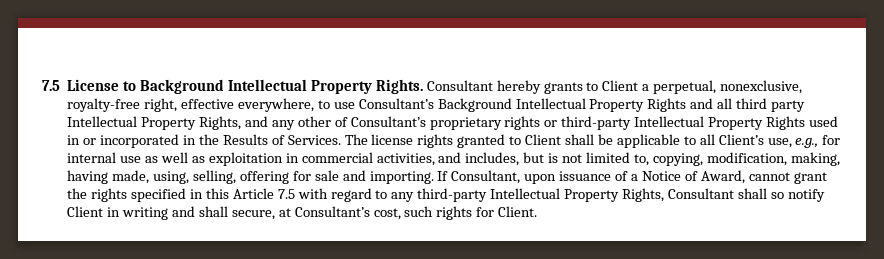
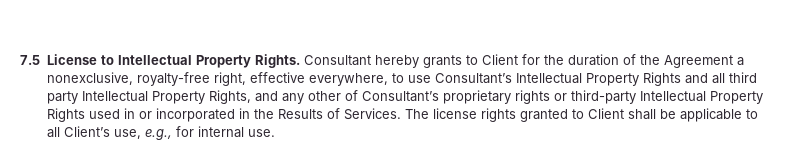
- 7.5 License to Background Intellectual Property Rights.
+ 7.5 License to Intellectual Property Rights.
- Consultant hereby grants to Client a perpetual, nonexclusive, royalty-free right, effective everywhere, to use Consultant’s Background Intellectual Property Rights and all third party Intellectual Property Rights, and any other of Consultant’s proprietary rights or third-party Intellectual Property Rights used in or incorporated in the Results of Services.
+ Consultant hereby grants to Client for the duration of the Agreement a nonexclusive, royalty-free right, effective everywhere, to use Consultant’s Intellectual Property Rights and all third party Intellectual Property Rights, and any other of Consultant’s proprietary rights or third-party Intellectual Property Rights used in or incorporated in the Results of Services.
- The license rights granted to Client shall be applicable to all Client’s use, e.g., for internal use as well as exploitation in commercial activities, and includes, but is not limited to, copying, modification, making, having made, using, selling, offering for sale and importing. If Consultant, upon issuance of a Notice of Award, cannot grant the rights specified in this Article 7.5 with regard to any third-party Intellectual Property Rights, Consultant shall so notify Client in writing and shall secure, at Consultant’s cost, such rights for Client.
+ The license rights granted to Client shall be applicable to all Client’s use, e.g., for internal use.

